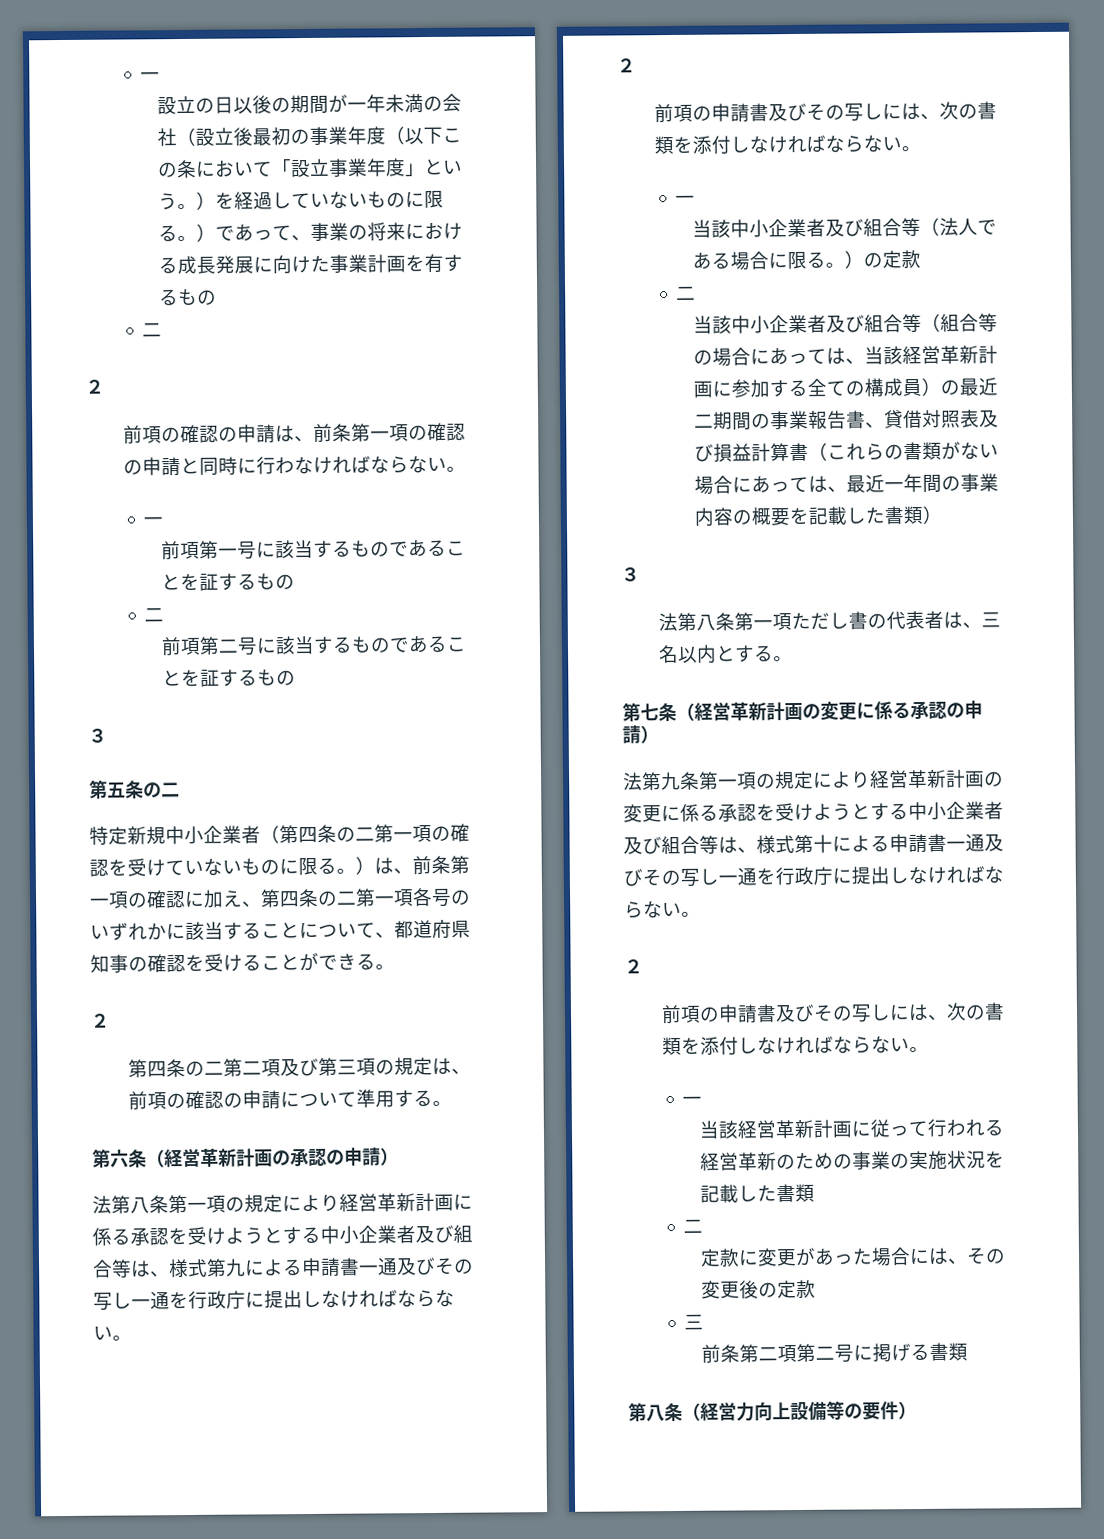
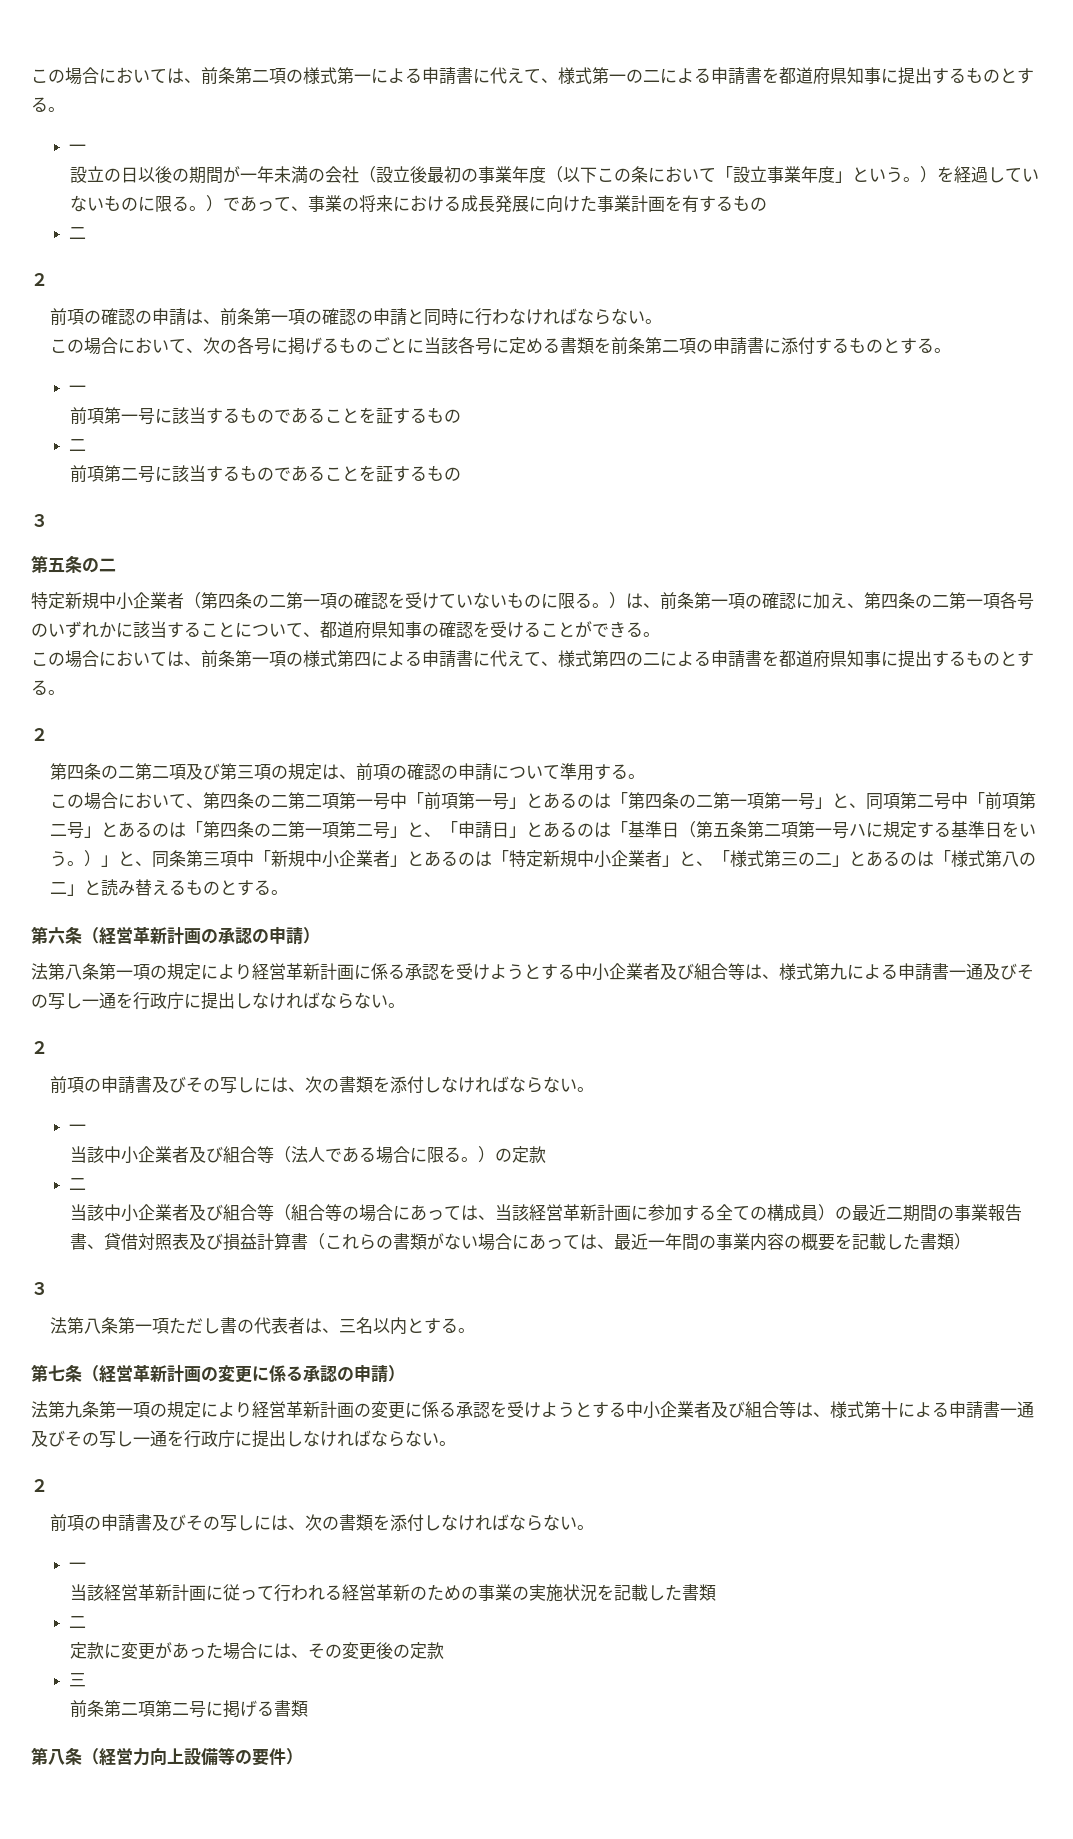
+ この場合においては、前条第二項の様式第一による申請書に代えて、様式第一の二による申請書を都道府県知事に提出するものとする。
+ この場合において、次の各号に掲げるものごとに当該各号に定める書類を前条第二項の申請書に添付するものとする。
+ この場合においては、前条第一項の様式第四による申請書に代えて、様式第四の二による申請書を都道府県知事に提出するものとする。
+ この場合において、第四条の二第二項第一号中「前項第一号」とあるのは「第四条の二第一項第一号」と、同項第二号中「前項第二号」とあるのは「第四条の二第一項第二号」と、「申請日」とあるのは「基準日（第五条第二項第一号ハに規定する基準日をいう。）」と、同条第三項中「新規中小企業者」とあるのは「特定新規中小企業者」と、「様式第三の二」とあるのは「様式第八の二」と読み替えるものとする。

